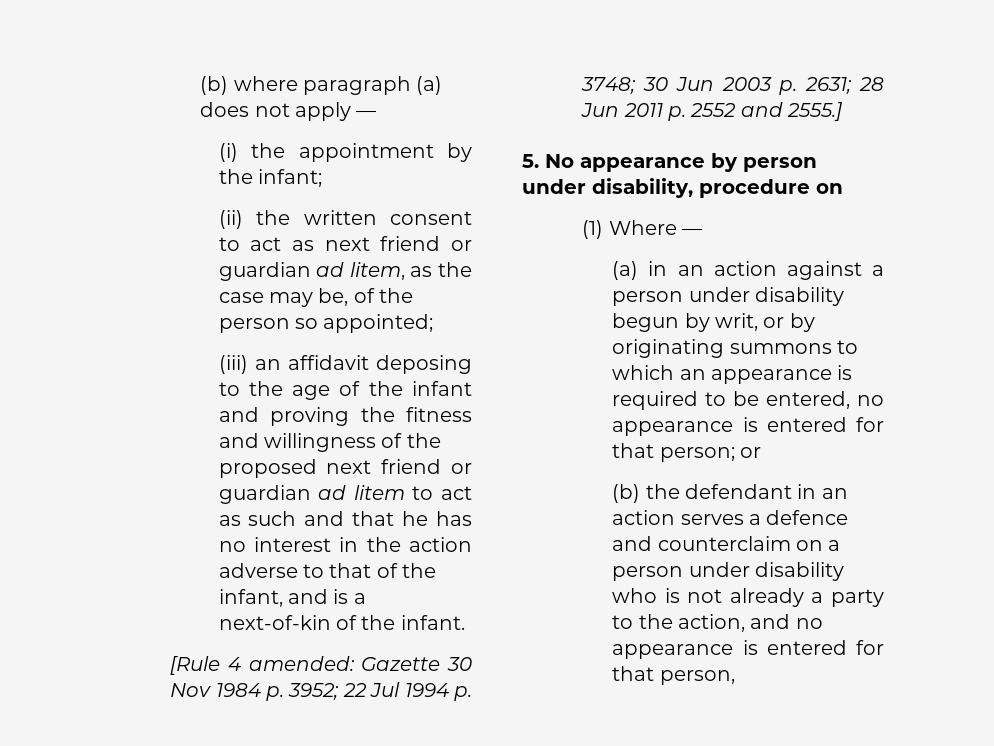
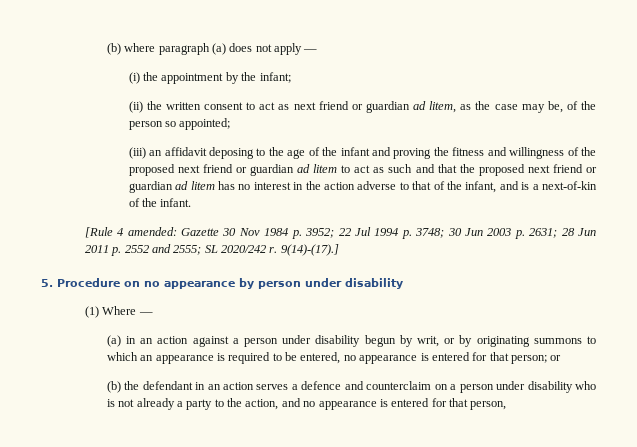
- (iii) an affidavit deposing to the age of the infant and proving the fitness and willingness of the proposed next friend or guardian ad litem to act as such and that he has no interest in the action adverse to that of the infant, and is a next-of-kin of the infant.
+ (iii) an affidavit deposing to the age of the infant and proving the fitness and willingness of the proposed next friend or guardian ad litem to act as such and that the proposed next friend or guardian ad litem has no interest in the action adverse to that of the infant, and is a next-of-kin of the infant.
- [Rule 4 amended: Gazette 30 Nov 1984 p. 3952; 22 Jul 1994 p. 3748; 30 Jun 2003 p. 2631; 28 Jun 2011 p. 2552 and 2555.]
- 5. No appearance by person under disability, procedure on
+ [Rule 4 amended: Gazette 30 Nov 1984 p. 3952; 22 Jul 1994 p. 3748; 30 Jun 2003 p. 2631; 28 Jun 2011 p. 2552 and 2555; SL 2020/242 r. 9(14)-(17).]
+ 5. Procedure on no appearance by person under disability

